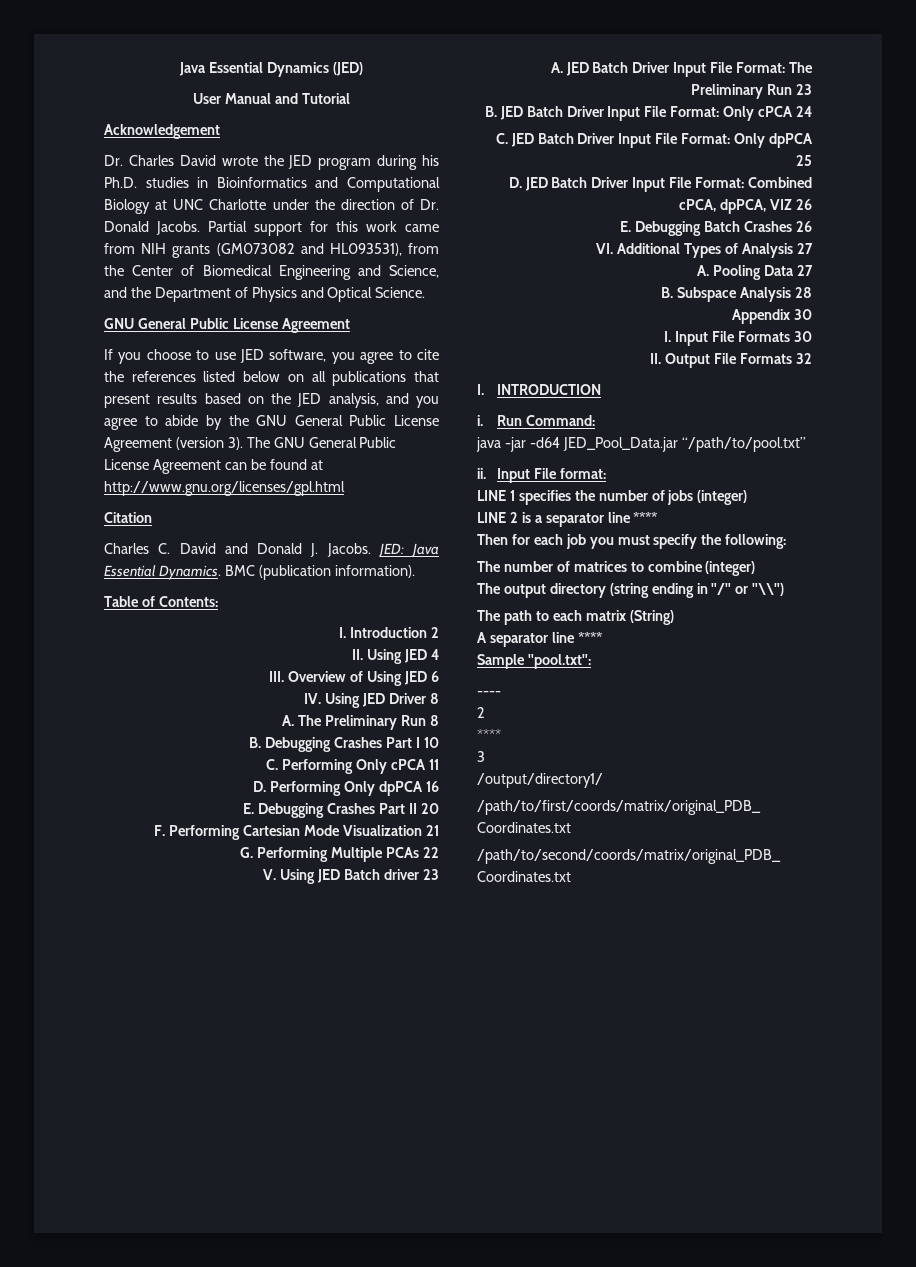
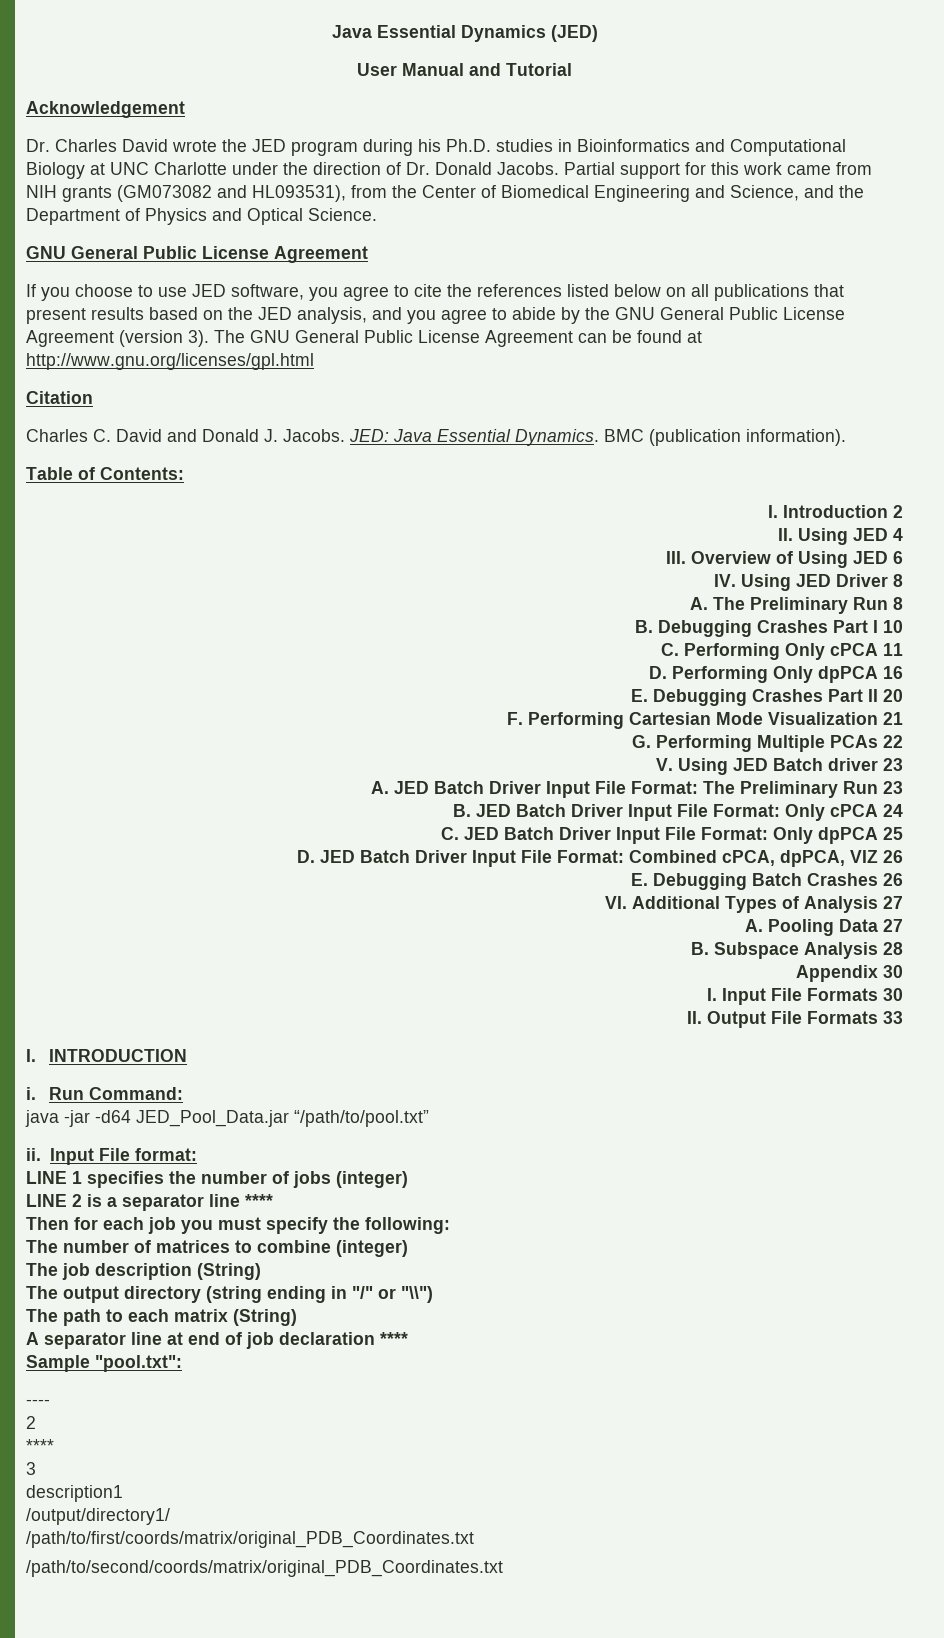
- II. Output File Formats 32
+ II. Output File Formats 33
+ The job description (String)
- A separator line ****
+ A separator line at end of job declaration ****
+ description1

